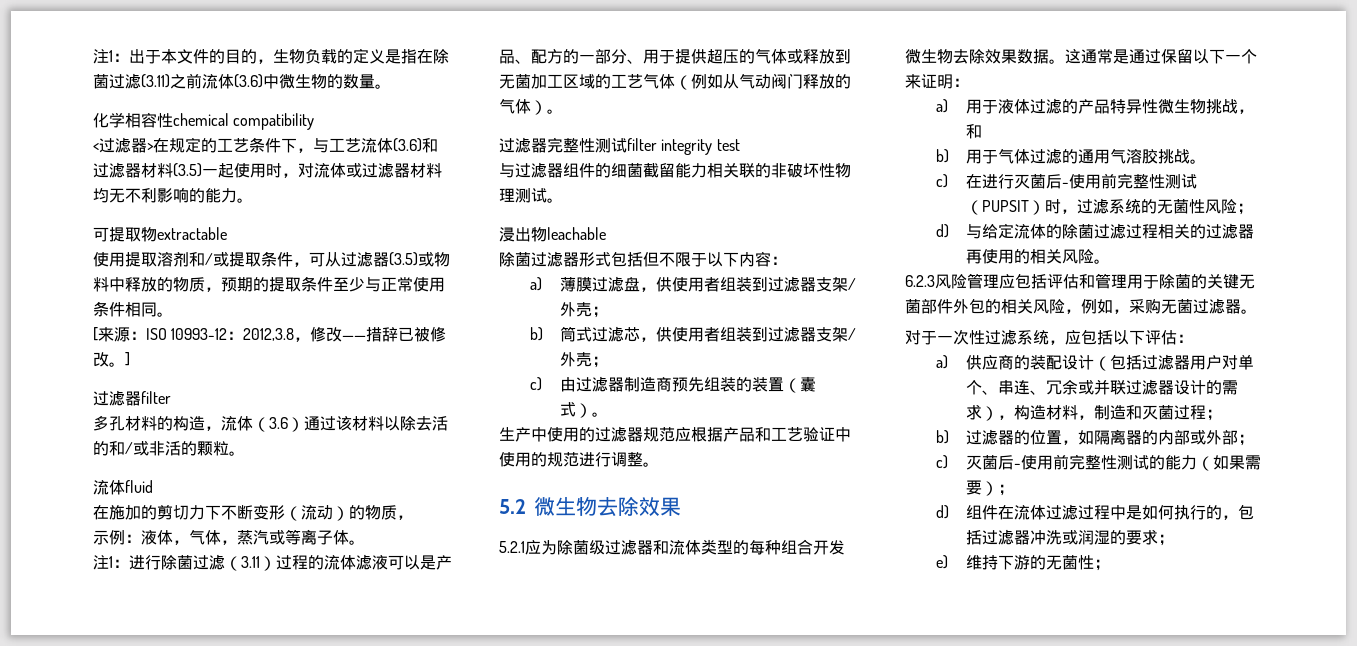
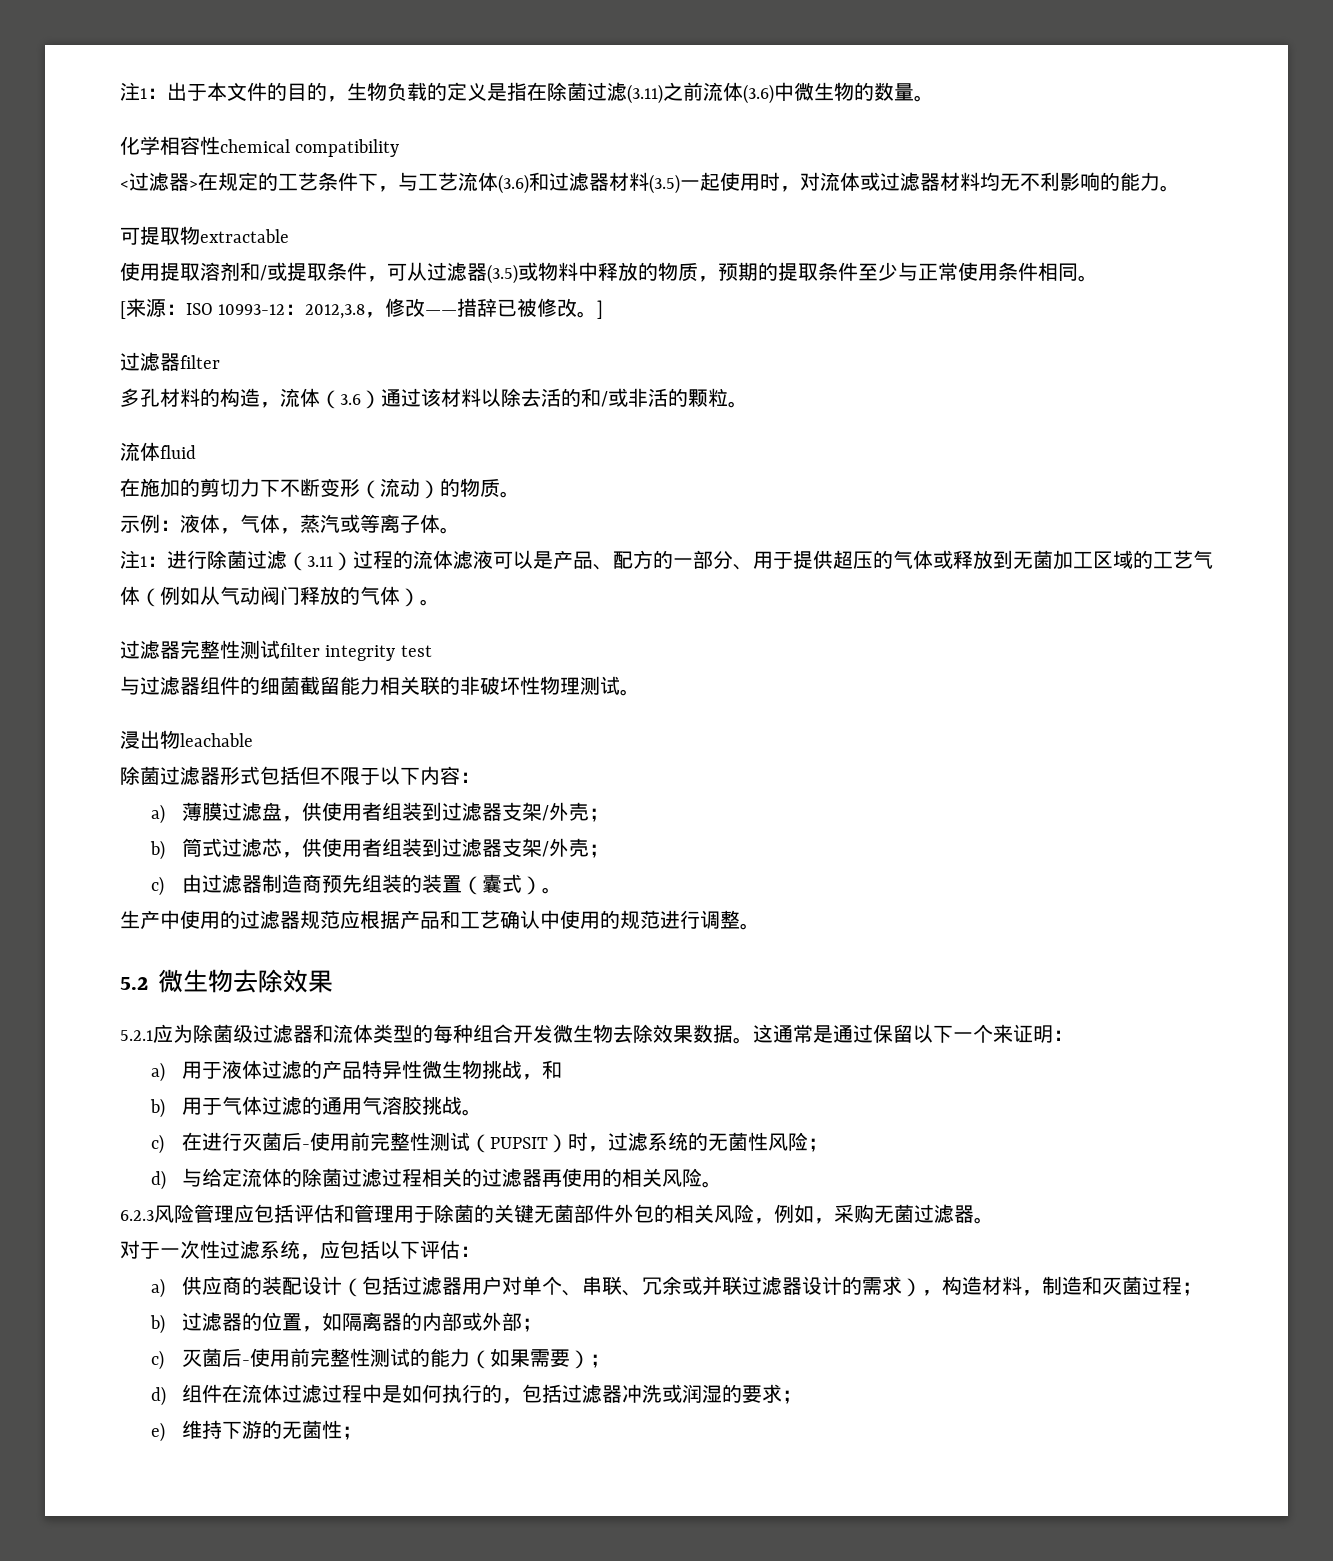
- 在施加的剪切力下不断变形（流动）的物质，
+ 在施加的剪切力下不断变形（流动）的物质。
- 生产中使用的过滤器规范应根据产品和工艺验证中使用的规范进行调整。
+ 生产中使用的过滤器规范应根据产品和工艺确认中使用的规范进行调整。
- a)供应商的装配设计（包括过滤器用户对单个、串连、冗余或并联过滤器设计的需求），构造材料，制造和灭菌过程；
+ a)供应商的装配设计（包括过滤器用户对单个、串联、冗余或并联过滤器设计的需求），构造材料，制造和灭菌过程；

